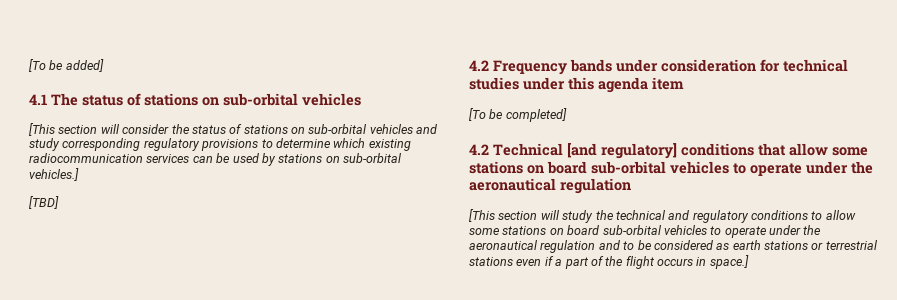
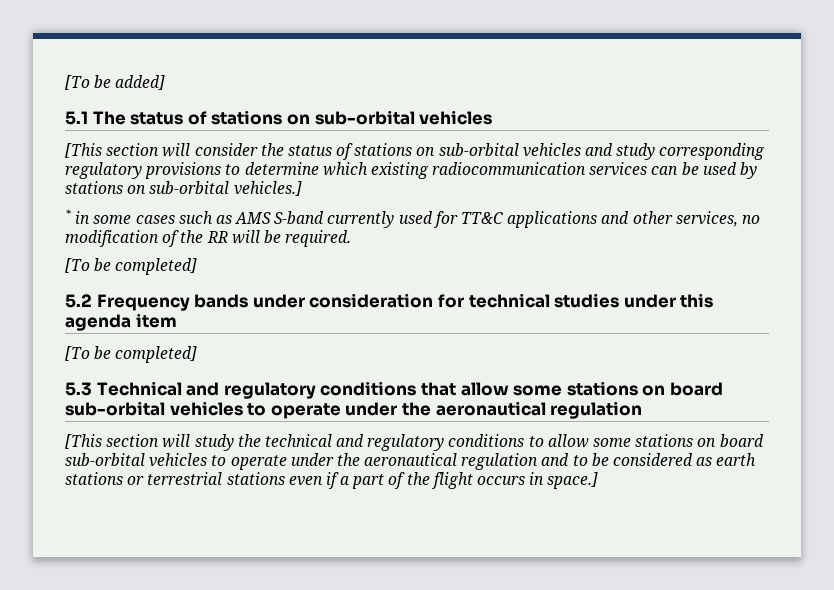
- 4.1 The status of stations on sub-orbital vehicles
+ 5.1 The status of stations on sub-orbital vehicles
- [TBD]
- 4.2 Frequency bands under consideration for technical studies under this agenda item
+ * in some cases such as AMS S-band currently used for TT&C applications and other services, no modification of the RR will be required.
+ [To be completed]
+ 5.2 Frequency bands under consideration for technical studies under this agenda item
- 4.2 Technical [and regulatory] conditions that allow some stations on board sub-orbital vehicles to operate under the aeronautical regulation
+ 5.3 Technical and regulatory conditions that allow some stations on board sub-orbital vehicles to operate under the aeronautical regulation

